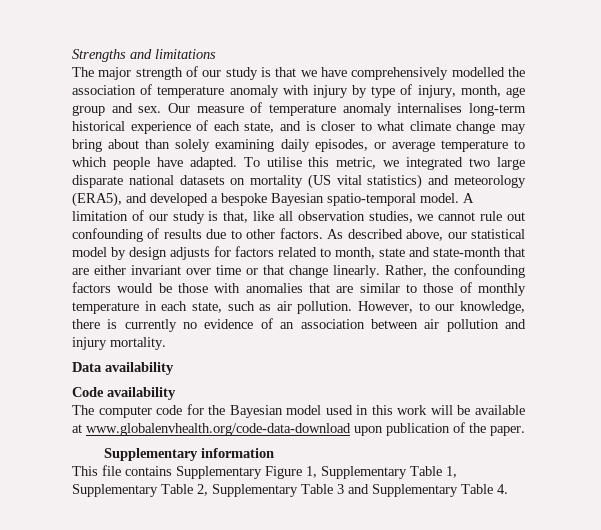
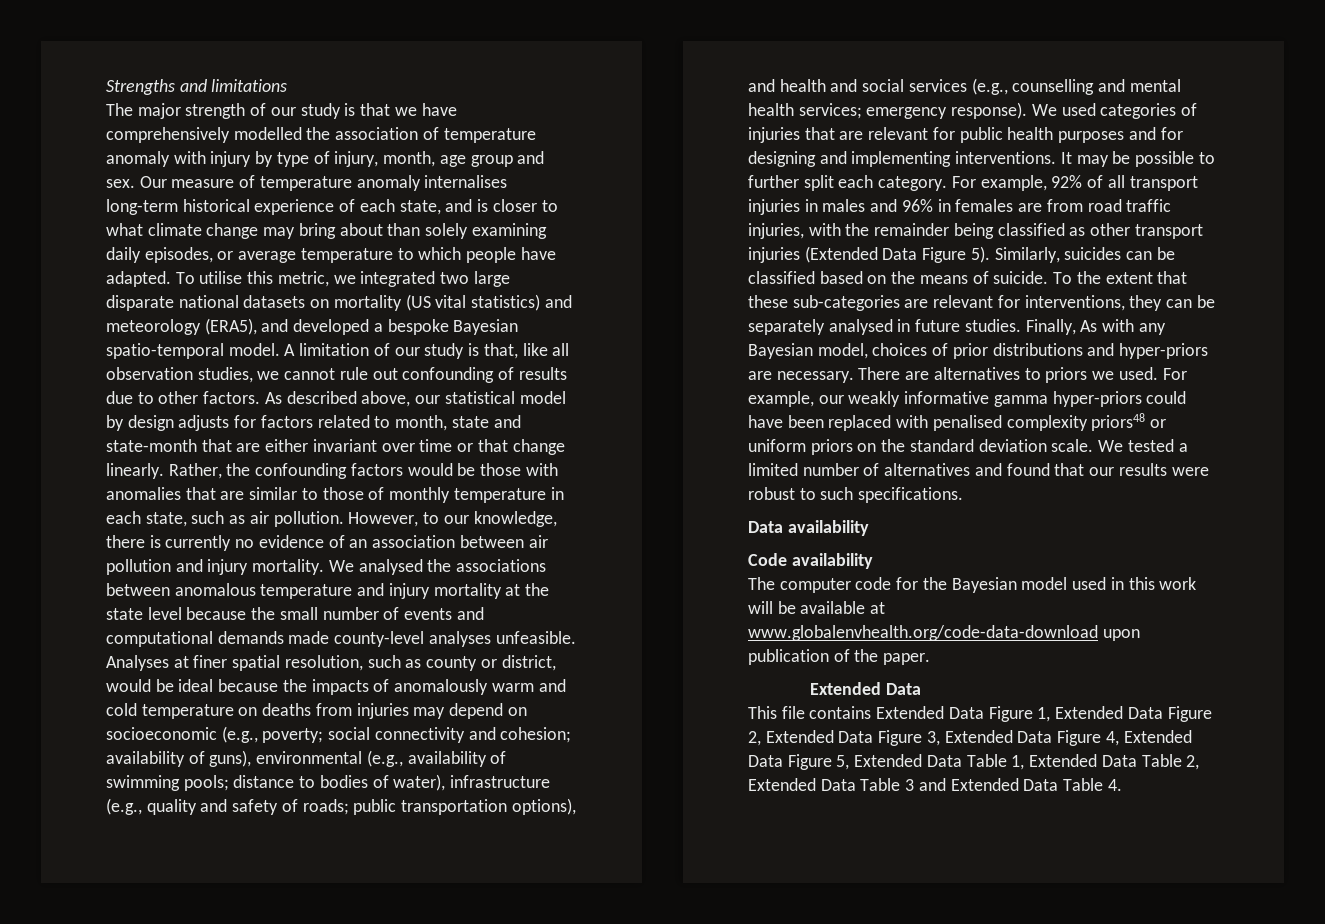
+ We analysed the associations between anomalous temperature and injury mortality at the state level because the small number of events and computational demands made county-level analyses unfeasible. Analyses at finer spatial resolution, such as county or district, would be ideal because the impacts of anomalously warm and cold temperature on deaths from injuries may depend on socioeconomic (e.g., poverty; social connectivity and cohesion; availability of guns), environmental (e.g., availability of swimming pools; distance to bodies of water), infrastructure (e.g., quality and safety of roads; public transportation options), and health and social services (e.g., counselling and mental health services; emergency response). We used categories of injuries that are relevant for public health purposes and for designing and implementing interventions. It may be possible to further split each category. For example, 92% of all transport injuries in males and 96% in females are from road traffic injuries, with the remainder being classified as other transport injuries (Extended Data Figure 5). Similarly, suicides can be classified based on the means of suicide. To the extent that these sub-categories are relevant for interventions, they can be separately analysed in future studies. Finally, As with any Bayesian model, choices of prior distributions and hyper-priors are necessary. There are alternatives to priors we used. For example, our weakly informative gamma hyper-priors could have been replaced with penalised complexity priors48 or uniform priors on the standard deviation scale. We tested a limited number of alternatives and found that our results were robust to such specifications.
  The computer code for the Bayesian model used in this work will be available at www.globalenvhealth.org/code-data-download upon publication of the paper.
- Supplementary information
+ Extended Data
- This file contains Supplementary Figure 1, Supplementary Table 1, Supplementary Table 2, Supplementary Table 3 and Supplementary Table 4.
+ This file contains Extended Data Figure 1, Extended Data Figure 2, Extended Data Figure 3, Extended Data Figure 4, Extended Data Figure 5, Extended Data Table 1, Extended Data Table 2, Extended Data Table 3 and Extended Data Table 4.

